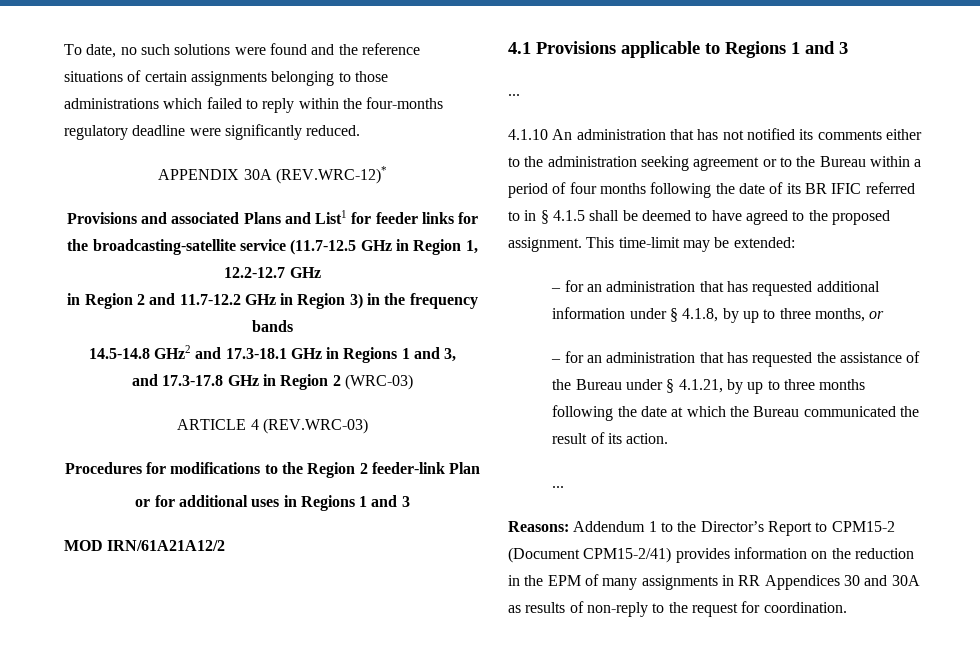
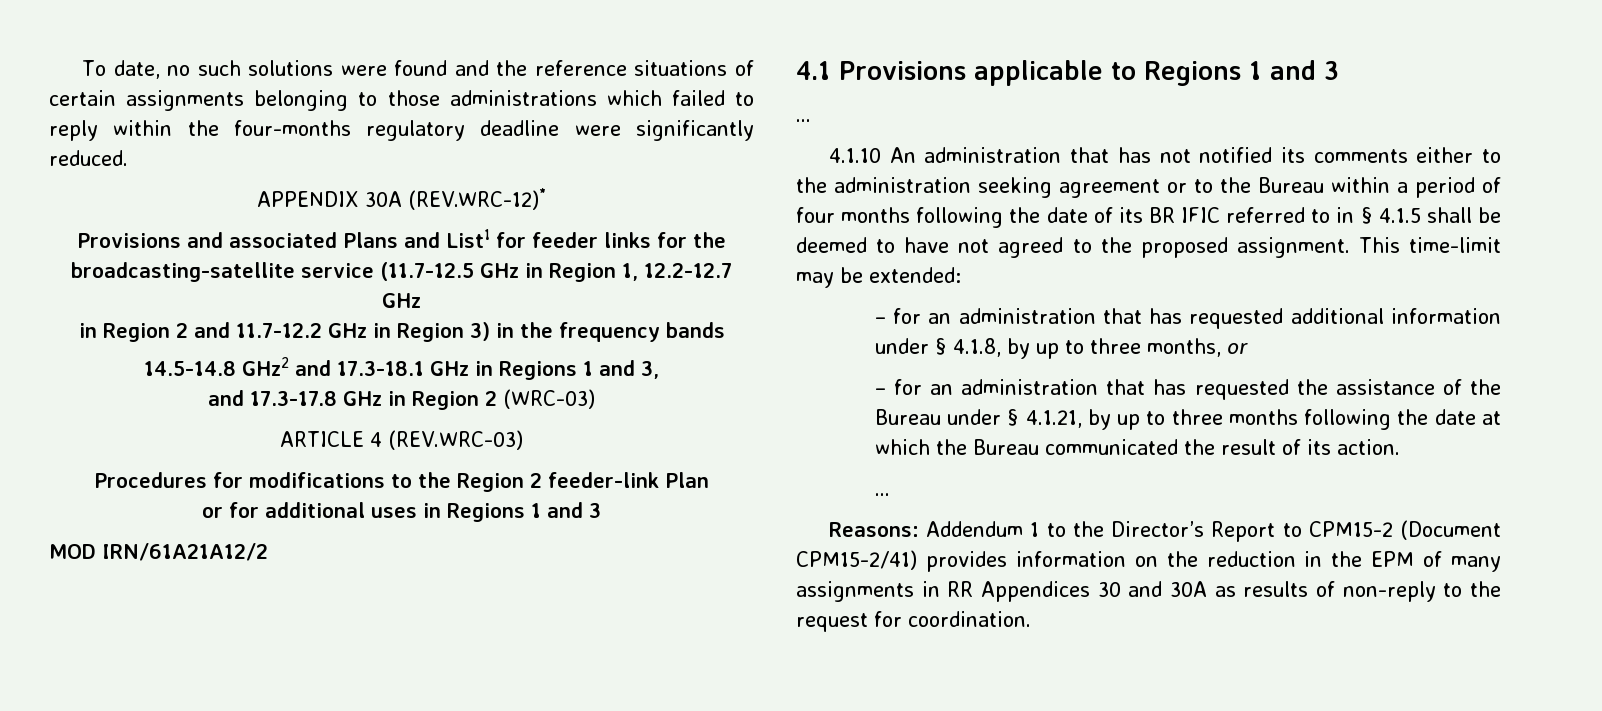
- 4.1.10 An administration that has not notified its comments either to the administration seeking agreement or to the Bureau within a period of four months following the date of its BR IFIC referred to in § 4.1.5 shall be deemed to have agreed to the proposed assignment.
+ 4.1.10 An administration that has not notified its comments either to the administration seeking agreement or to the Bureau within a period of four months following the date of its BR IFIC referred to in § 4.1.5 shall be deemed to have not agreed to the proposed assignment.

